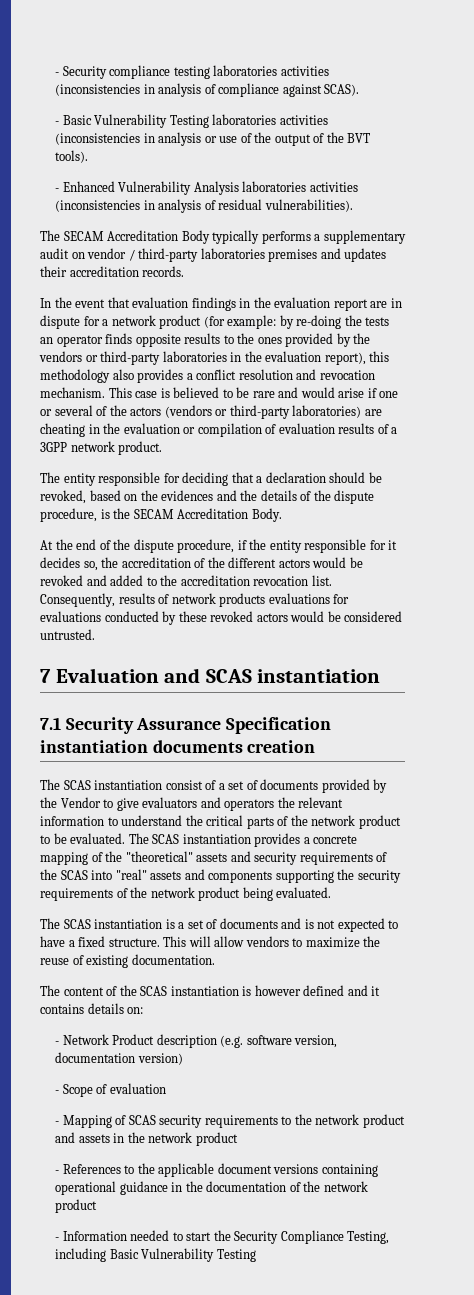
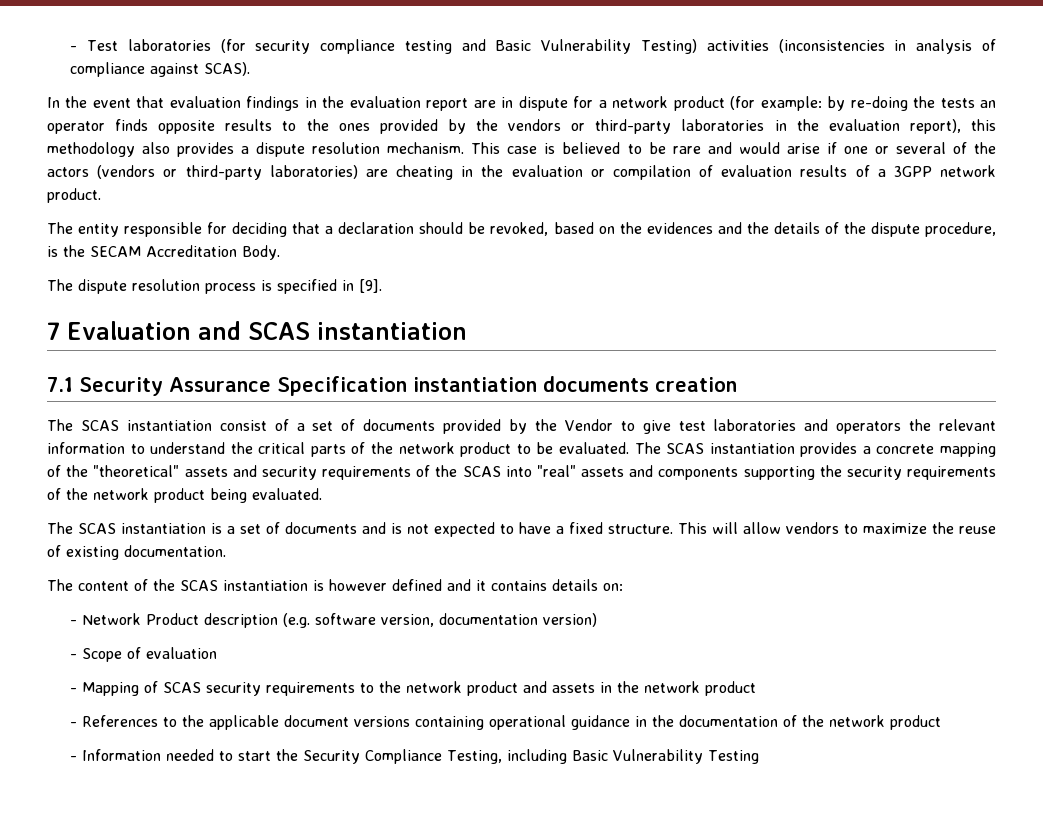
- - Security compliance testing laboratories activities (inconsistencies in analysis of compliance against SCAS).
+ - Test laboratories (for security compliance testing and Basic Vulnerability Testing) activities (inconsistencies in analysis of compliance against SCAS).
- - Basic Vulnerability Testing laboratories activities (inconsistencies in analysis or use of the output of the BVT tools).
- - Enhanced Vulnerability Analysis laboratories activities (inconsistencies in analysis of residual vulnerabilities).
- The SECAM Accreditation Body typically performs a supplementary audit on vendor / third-party laboratories premises and updates their accreditation records.
- In the event that evaluation findings in the evaluation report are in dispute for a network product (for example: by re-doing the tests an operator finds opposite results to the ones provided by the vendors or third-party laboratories in the evaluation report), this methodology also provides a conflict resolution and revocation mechanism.
+ In the event that evaluation findings in the evaluation report are in dispute for a network product (for example: by re-doing the tests an operator finds opposite results to the ones provided by the vendors or third-party laboratories in the evaluation report), this methodology also provides a dispute resolution mechanism.
- At the end of the dispute procedure, if the entity responsible for it decides so, the accreditation of the different actors would be revoked and added to the accreditation revocation list. Consequently, results of network products evaluations for evaluations conducted by these revoked actors would be considered untrusted.
+ The dispute resolution process is specified in [9].
- The SCAS instantiation consist of a set of documents provided by the Vendor to give evaluators and operators the relevant information to understand the critical parts of the network product to be evaluated.
+ The SCAS instantiation consist of a set of documents provided by the Vendor to give test laboratories and operators the relevant information to understand the critical parts of the network product to be evaluated.

